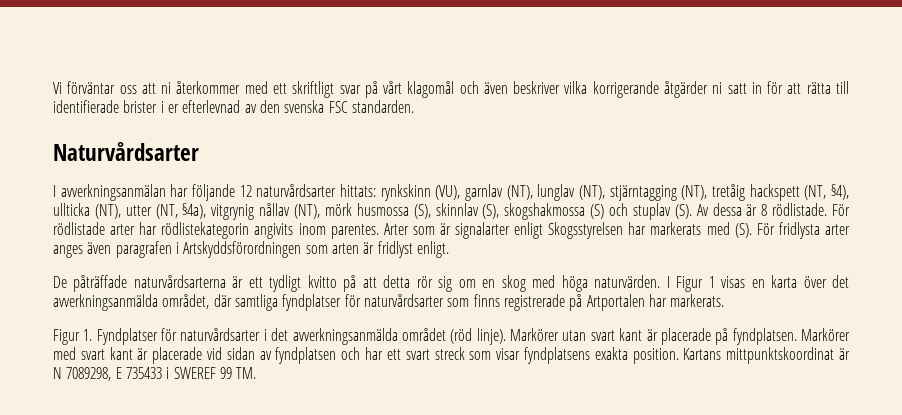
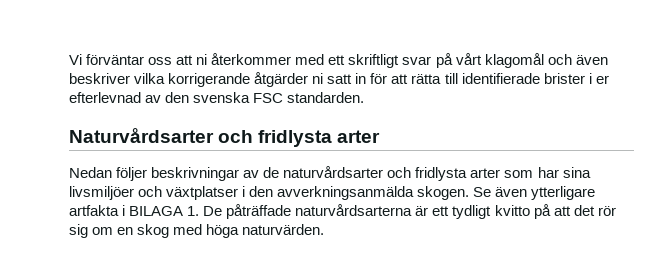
- Naturvårdsarter
- I avverkningsanmälan har följande 12 naturvårdsarter hittats: rynkskinn (VU), garnlav (NT), lunglav (NT), stjärntagging (NT), tretåig hackspett (NT, §4), ullticka (NT), utter (NT, §4a), vitgrynig nållav (NT), mörk husmossa (S), skinnlav (S), skogshakmossa (S) och stuplav (S). Av dessa är 8 rödlistade. För rödlistade arter har rödlistekategorin angivits inom parentes. Arter som är signalarter enligt Skogsstyrelsen har markerats med (S). För fridlysta arter anges även paragrafen i Artskyddsförordningen som arten är fridlyst enligt.
- De påträffade naturvårdsarterna är ett tydligt kvitto på att detta rör sig om en skog med höga naturvärden. I Figur 1 visas en karta över det avverkningsanmälda området, där samtliga fyndplatser för naturvårdsarter som finns registrerade på Artportalen har markerats.
- Figur 1. Fyndplatser för naturvårdsarter i det avverkningsanmälda området (röd linje). Markörer utan svart kant är placerade på fyndplatsen. Markörer med svart kant är placerade vid sidan av fyndplatsen och har ett svart streck som visar fyndplatsens exakta position. Kartans mittpunktskoordinat är N 7089298, E 735433 i SWEREF 99 TM.
+ Naturvårdsarter och fridlysta arter
+ Nedan följer beskrivningar av de naturvårdsarter och fridlysta arter som har sina livsmiljöer och växtplatser i den avverkningsanmälda skogen. Se även ytterligare artfakta i BILAGA 1. De påträffade naturvårdsarterna är ett tydligt kvitto på att det rör sig om en skog med höga naturvärden.

